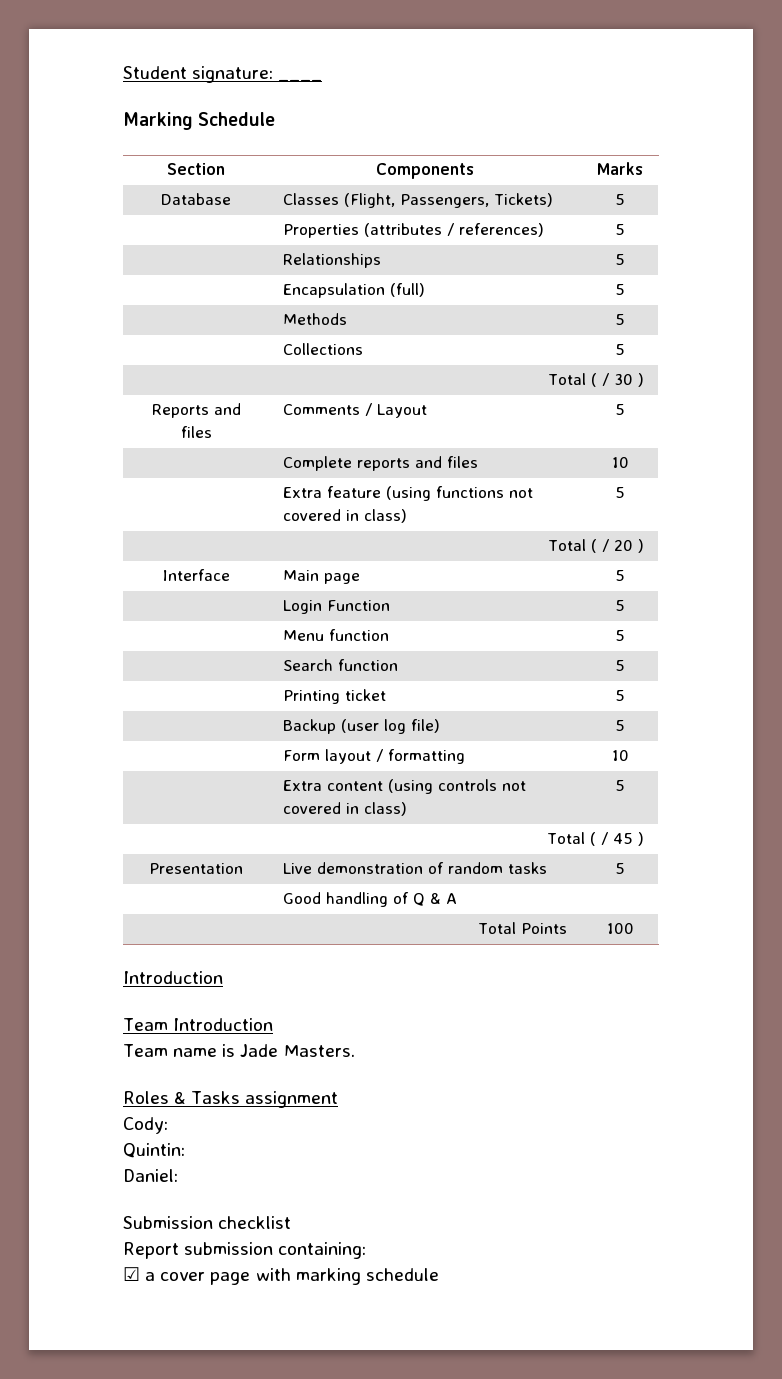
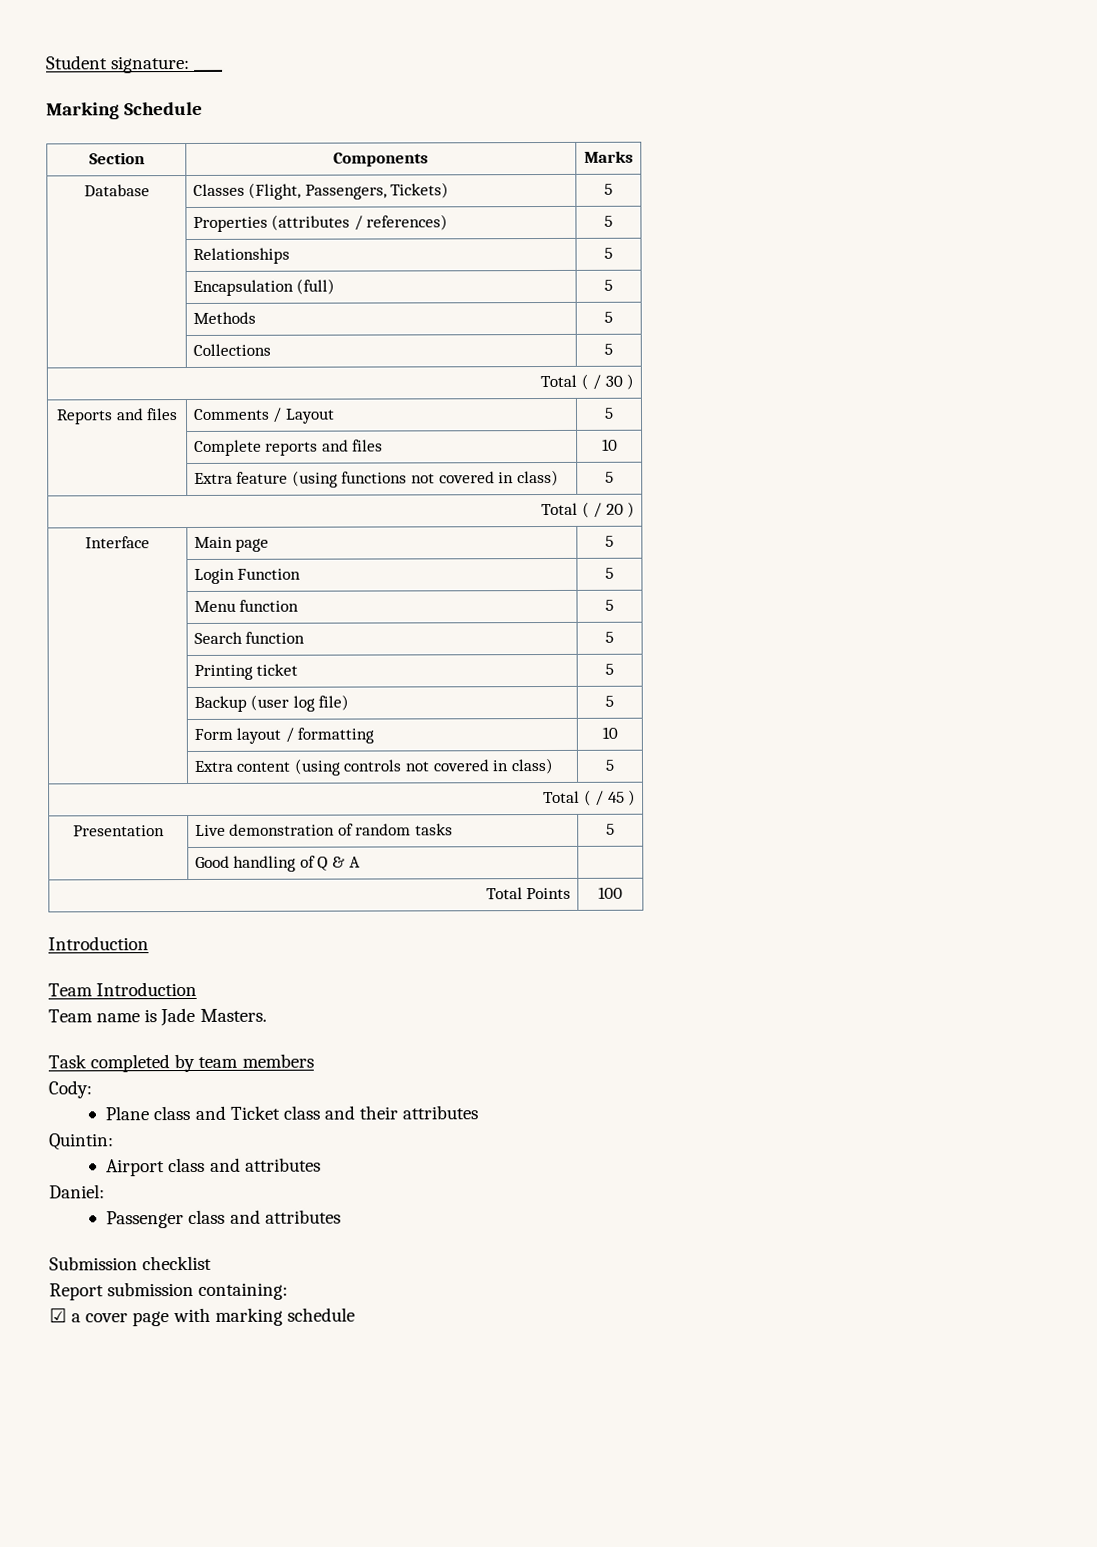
- Roles & Tasks assignment
+ Task completed by team members
  Cody:
+ Plane class and Ticket class and their attributes
  Quintin:
+ Airport class and attributes
  Daniel:
+ Passenger class and attributes

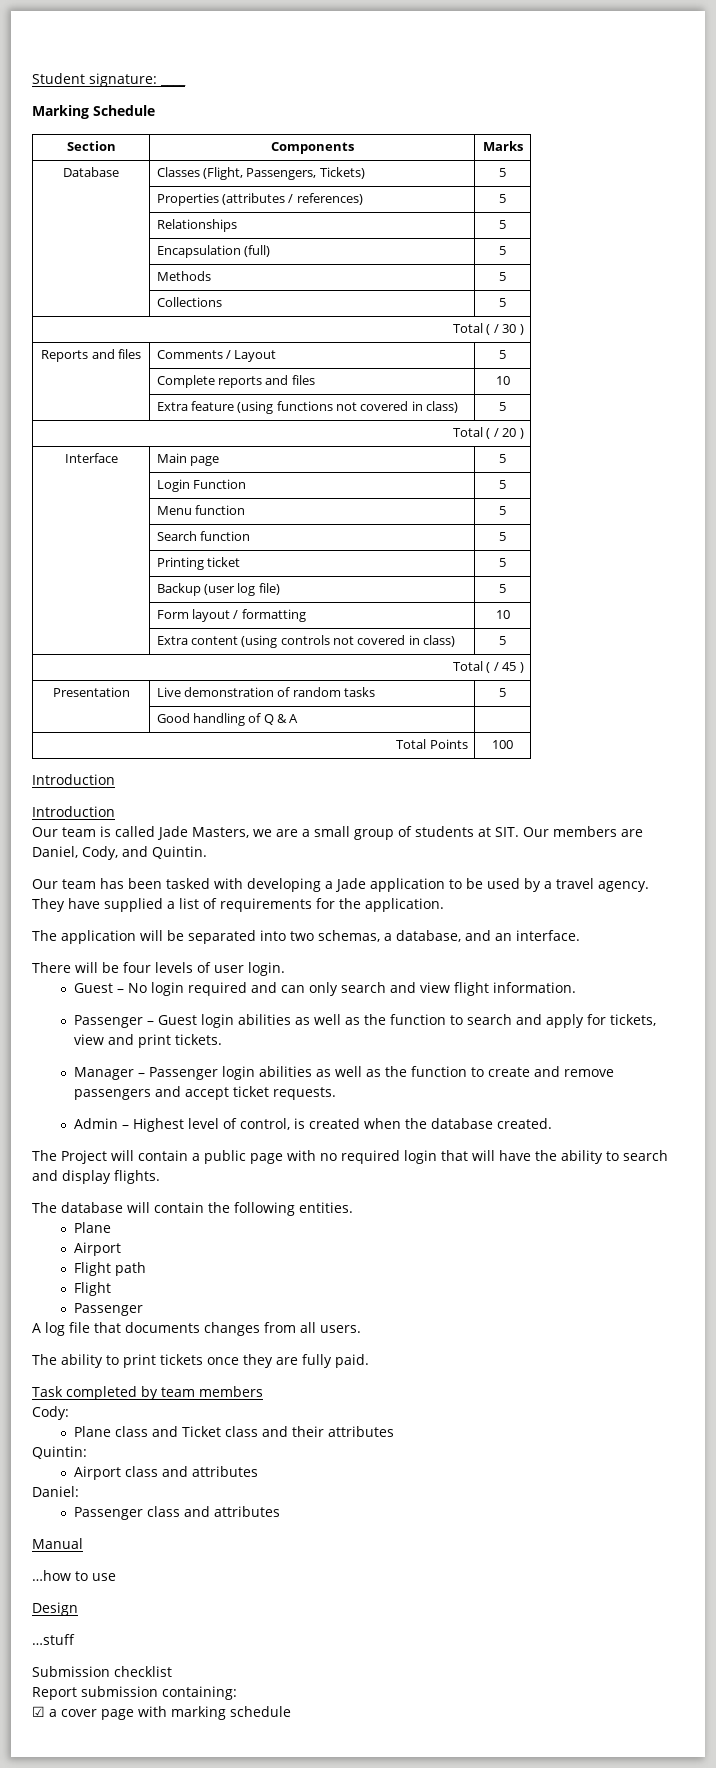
  Total Points | 100
  Introduction
- Team Introduction
- Team name is Jade Masters.
+ Introduction
+ Our team is called Jade Masters, we are a small group of students at SIT. Our members are Daniel, Cody, and Quintin.
+ Our team has been tasked with developing a Jade application to be used by a travel agency. They have supplied a list of requirements for the application.
+ The application will be separated into two schemas, a database, and an interface.
+ There will be four levels of user login.
+ Guest – No login required and can only search and view flight information.
+ Passenger – Guest login abilities as well as the function to search and apply for tickets, view and print tickets.
+ Manager – Passenger login abilities as well as the function to create and remove passengers and accept ticket requests.
+ Admin – Highest level of control, is created when the database created.
+ The Project will contain a public page with no required login that will have the ability to search and display flights.
+ The database will contain the following entities.
+ Plane
+ Airport
+ Flight path
+ Flight
+ Passenger
+ A log file that documents changes from all users.
+ The ability to print tickets once they are fully paid.
+ Manual
+ …how to use
+ Design
+ …stuff

